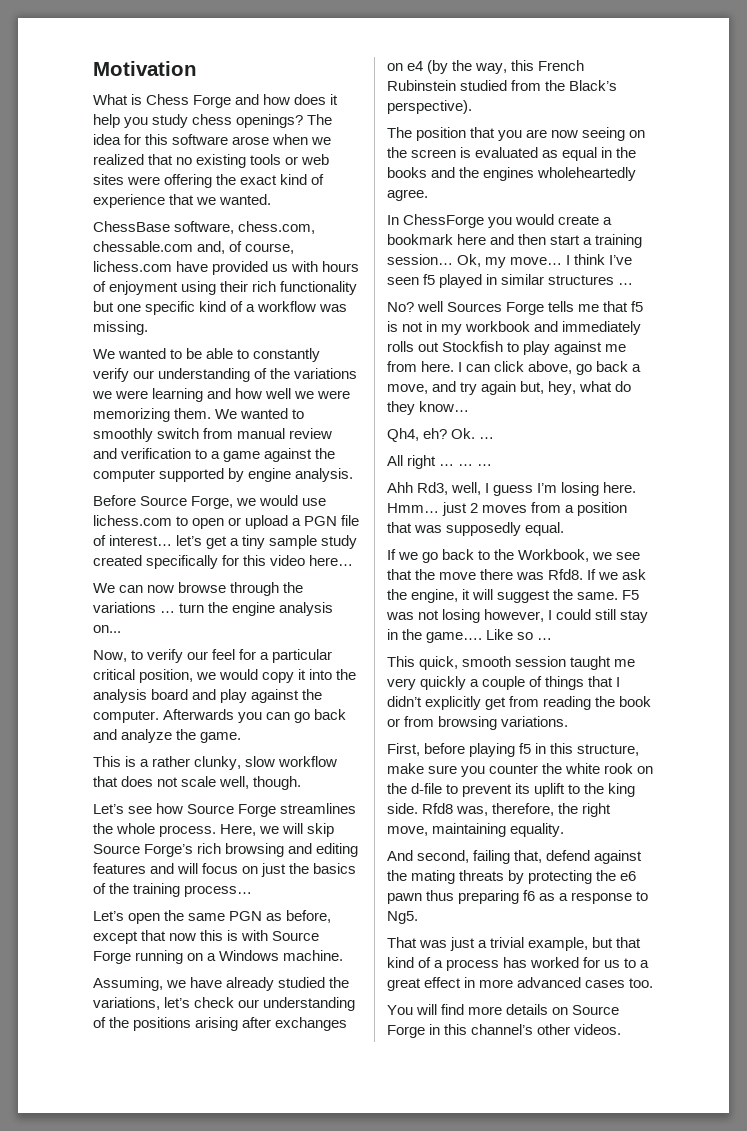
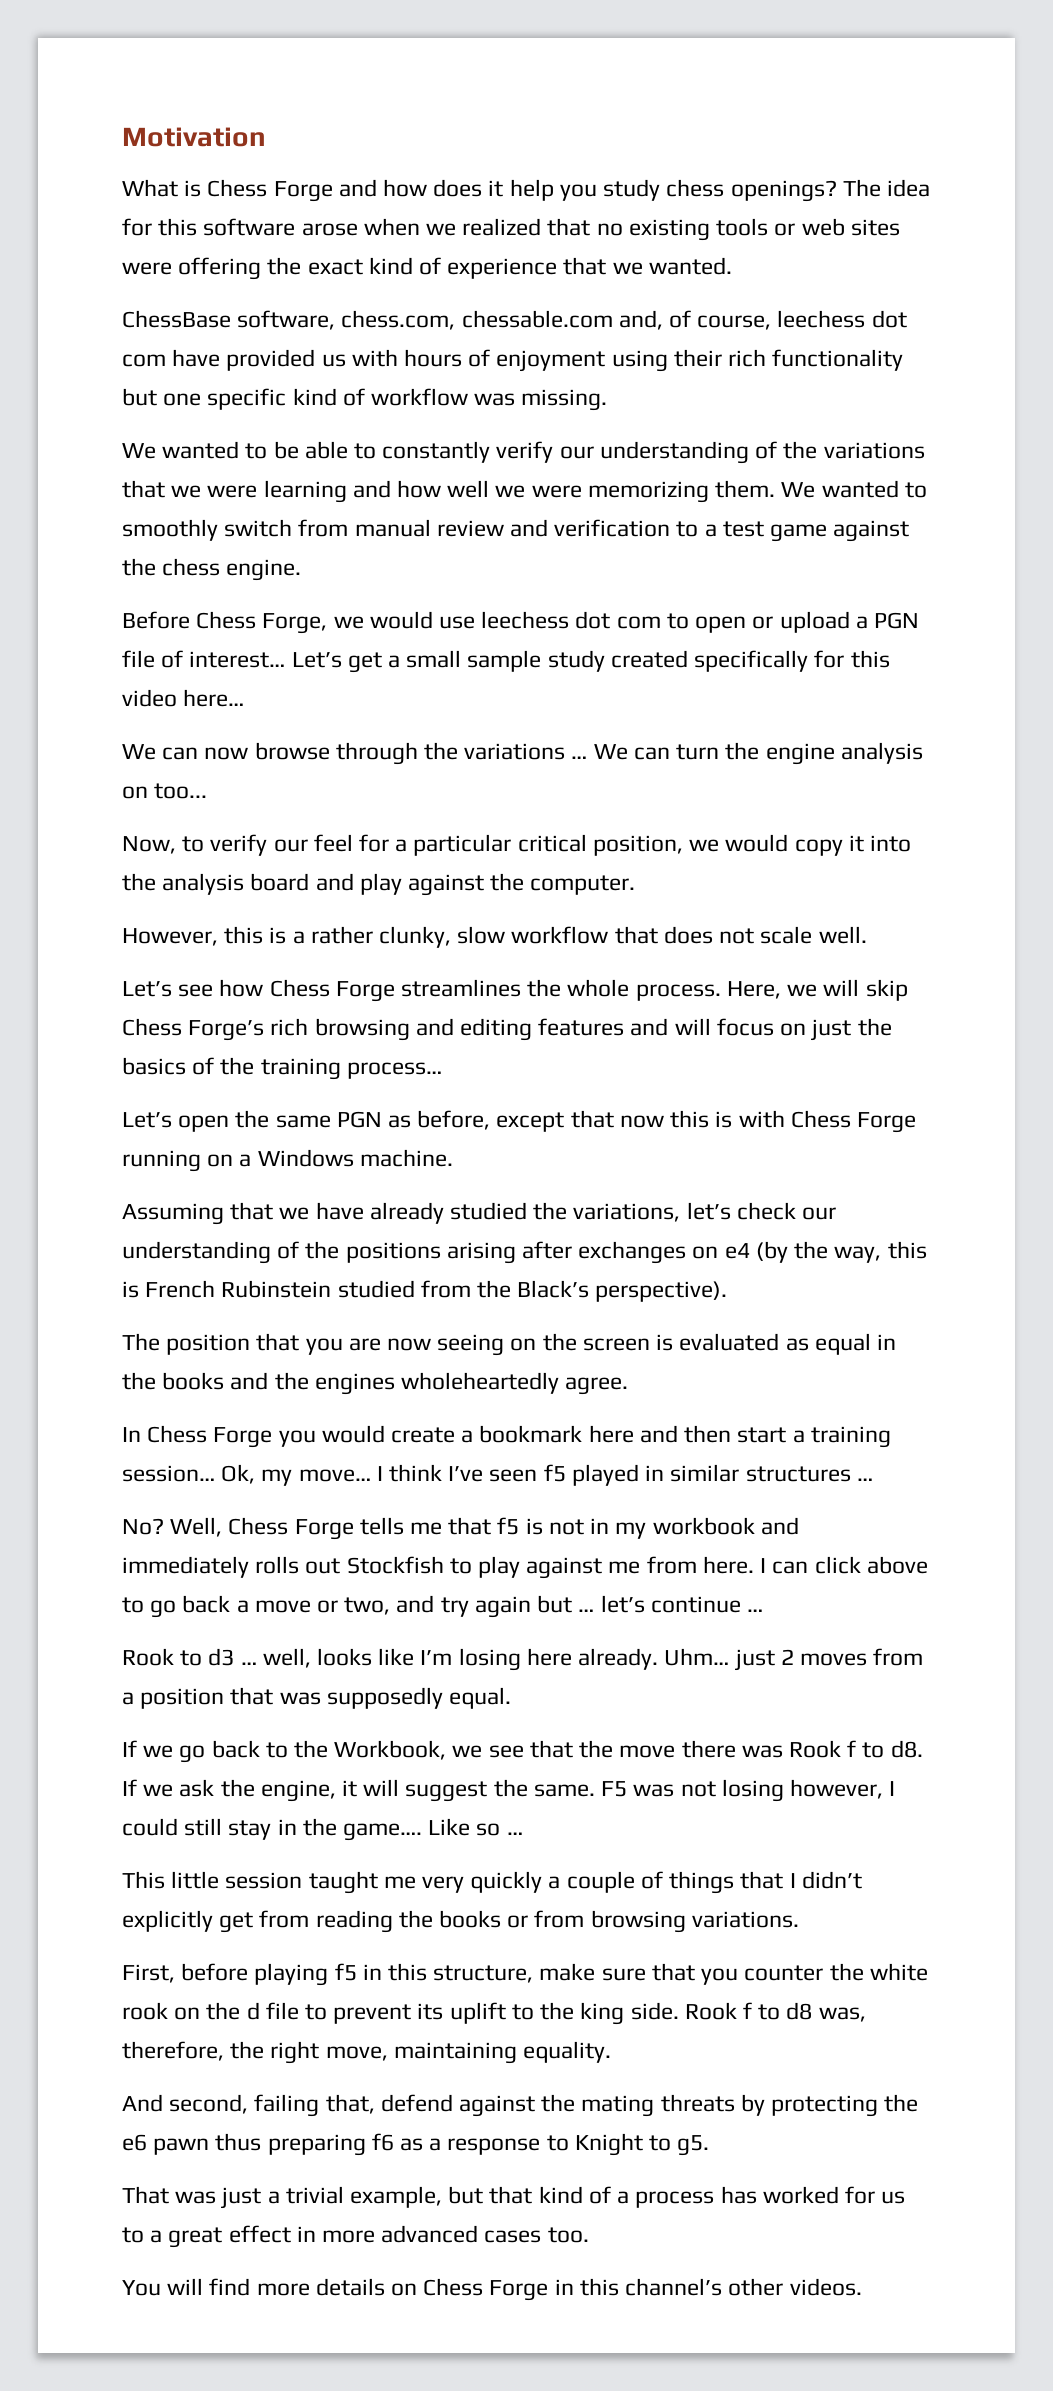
- ChessBase software, chess.com, chessable.com and, of course, lichess.com have provided us with hours of enjoyment using their rich functionality but one specific kind of a workflow was missing.
+ ChessBase software, chess.com, chessable.com and, of course, leechess dot com have provided us with hours of enjoyment using their rich functionality but one specific kind of workflow was missing.
- We wanted to be able to constantly verify our understanding of the variations we were learning and how well we were memorizing them.
+ We wanted to be able to constantly verify our understanding of the variations that we were learning and how well we were memorizing them.
- We wanted to smoothly switch from manual review and verification to a game against the computer supported by engine analysis.
+ We wanted to smoothly switch from manual review and verification to a test game against the chess engine.
- Before Source Forge, we would use lichess.com to open or upload a PGN file of interest… let’s get a tiny sample study created specifically for this video here…
+ Before Chess Forge, we would use leechess dot com to open or upload a PGN file of interest… Let’s get a small sample study created specifically for this video here…
- We can now browse through the variations … turn the engine analysis on...
+ We can now browse through the variations … We can turn the engine analysis on too...
- Now, to verify our feel for a particular critical position, we would copy it into the analysis board and play against the computer. Afterwards you can go back and analyze the game.
- This is a rather clunky, slow workflow that does not scale well, though.
+ Now, to verify our feel for a particular critical position, we would copy it into the analysis board and play against the computer.
+ However, this is a rather clunky, slow workflow that does not scale well.
- Let’s see how Source Forge streamlines the whole process.
+ Let’s see how Chess Forge streamlines the whole process.
- Here, we will skip Source Forge’s rich browsing and editing features and will focus on just the basics of the training process…
+ Here, we will skip Chess Forge’s rich browsing and editing features and will focus on just the basics of the training process…
- Let’s open the same PGN as before, except that now this is with Source Forge running on a Windows machine.
+ Let’s open the same PGN as before, except that now this is with Chess Forge running on a Windows machine.
- Assuming, we have already studied the variations, let’s check our understanding of the positions arising after exchanges on e4 (by the way, this French Rubinstein studied from the Black’s perspective).
+ Assuming that we have already studied the variations, let’s check our understanding of the positions arising after exchanges on e4 (by the way, this is French Rubinstein studied from the Black’s perspective).
- In ChessForge you would create a bookmark here and then start a training session…
+ In Chess Forge you would create a bookmark here and then start a training session…
- No? well Sources Forge tells me that f5 is not in my workbook and immediately rolls out Stockfish to play against me from here.
+ No? Well, Chess Forge tells me that f5 is not in my workbook and immediately rolls out Stockfish to play against me from here.
- I can click above, go back a move, and try again but, hey, what do they know…
- Qh4, eh? Ok. …
- All right … … …
- Ahh Rd3, well, I guess I’m losing here. Hmm… just 2 moves from a position that was supposedly equal.
+ I can click above to go back a move or two, and try again but … let’s continue …
+ Rook to d3 … well, looks like I’m losing here already. Uhm… just 2 moves from a position that was supposedly equal.
- If we go back to the Workbook, we see that the move there was Rfd8.
+ If we go back to the Workbook, we see that the move there was Rook f to d8.
- This quick, smooth session taught me very quickly a couple of things that I didn’t explicitly get from reading the book or from browsing variations.
+ This little session taught me very quickly a couple of things that I didn’t explicitly get from reading the books or from browsing variations.
- First, before playing f5 in this structure, make sure you counter the white rook on the d-file to prevent its uplift to the king side.
+ First, before playing f5 in this structure, make sure that you counter the white rook on the d file to prevent its uplift to the king side.
- Rfd8 was, therefore, the right move, maintaining equality.
+ Rook f to d8 was, therefore, the right move, maintaining equality.
- And second, failing that, defend against the mating threats by protecting the e6 pawn thus preparing f6 as a response to Ng5.
+ And second, failing that, defend against the mating threats by protecting the e6 pawn thus preparing f6 as a response to Knight to g5.
- You will find more details on Source Forge in this channel’s other videos.
+ You will find more details on Chess Forge in this channel’s other videos.

